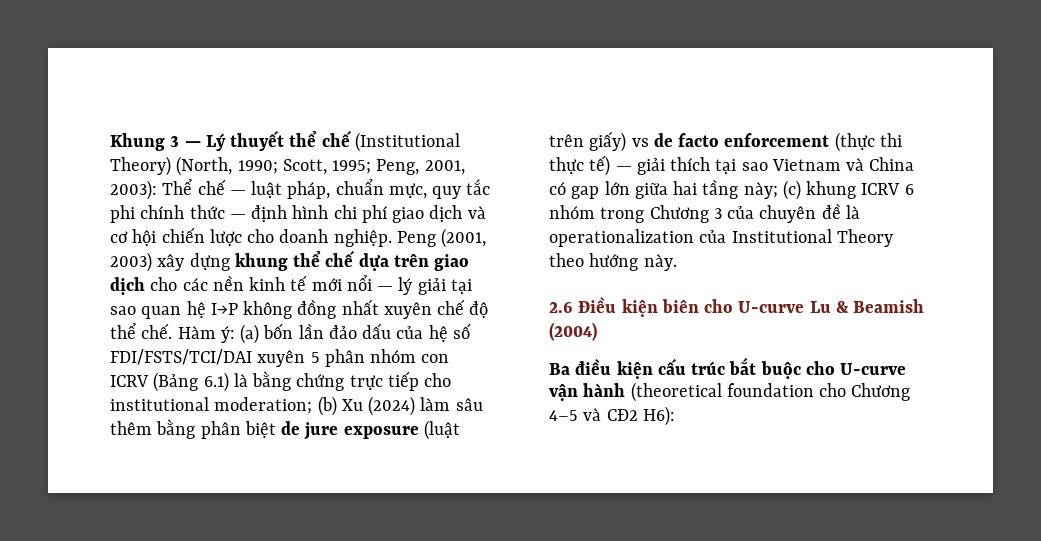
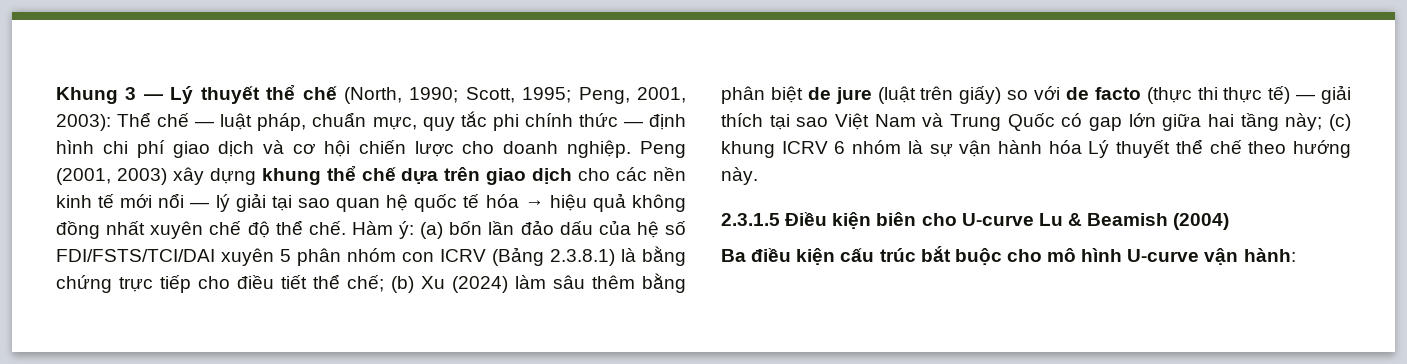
- Khung 3 — Lý thuyết thể chế (Institutional Theory) (North, 1990; Scott, 1995; Peng, 2001, 2003): Thể chế — luật pháp, chuẩn mực, quy tắc phi chính thức — định hình chi phí giao dịch và cơ hội chiến lược cho doanh nghiệp.
+ Khung 3 — Lý thuyết thể chế (North, 1990; Scott, 1995; Peng, 2001, 2003): Thể chế — luật pháp, chuẩn mực, quy tắc phi chính thức — định hình chi phí giao dịch và cơ hội chiến lược cho doanh nghiệp.
- Peng (2001, 2003) xây dựng khung thể chế dựa trên giao dịch cho các nền kinh tế mới nổi — lý giải tại sao quan hệ I→P không đồng nhất xuyên chế độ thể chế.
+ Peng (2001, 2003) xây dựng khung thể chế dựa trên giao dịch cho các nền kinh tế mới nổi — lý giải tại sao quan hệ quốc tế hóa → hiệu quả không đồng nhất xuyên chế độ thể chế.
- (a) bốn lần đảo dấu của hệ số FDI/FSTS/TCI/DAI xuyên 5 phân nhóm con ICRV (Bảng 6.1) là bằng chứng trực tiếp cho institutional moderation;
+ (a) bốn lần đảo dấu của hệ số FDI/FSTS/TCI/DAI xuyên 5 phân nhóm con ICRV (Bảng 2.3.8.1) là bằng chứng trực tiếp cho điều tiết thể chế;
- (b) Xu (2024) làm sâu thêm bằng phân biệt de jure exposure (luật trên giấy) vs de facto enforcement (thực thi thực tế) — giải thích tại sao Vietnam và China có gap lớn giữa hai tầng này;
+ (b) Xu (2024) làm sâu thêm bằng phân biệt de jure (luật trên giấy) so với de facto (thực thi thực tế) — giải thích tại sao Việt Nam và Trung Quốc có gap lớn giữa hai tầng này;
- (c) khung ICRV 6 nhóm trong Chương 3 của chuyên đề là operationalization của Institutional Theory theo hướng này.
+ (c) khung ICRV 6 nhóm là sự vận hành hóa Lý thuyết thể chế theo hướng này.
- 2.6 Điều kiện biên cho U-curve Lu & Beamish (2004)
+ 2.3.1.5 Điều kiện biên cho U-curve Lu & Beamish (2004)
- Ba điều kiện cấu trúc bắt buộc cho U-curve vận hành (theoretical foundation cho Chương 4–5 và CĐ2 H6):
+ Ba điều kiện cấu trúc bắt buộc cho mô hình U-curve vận hành:

